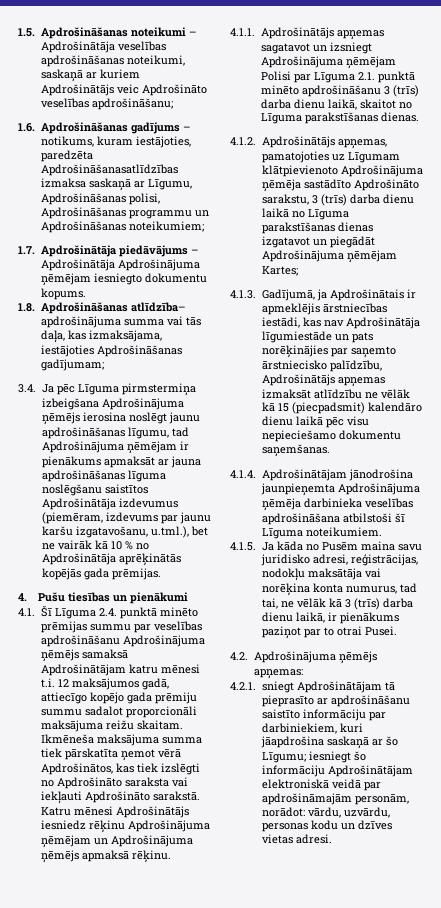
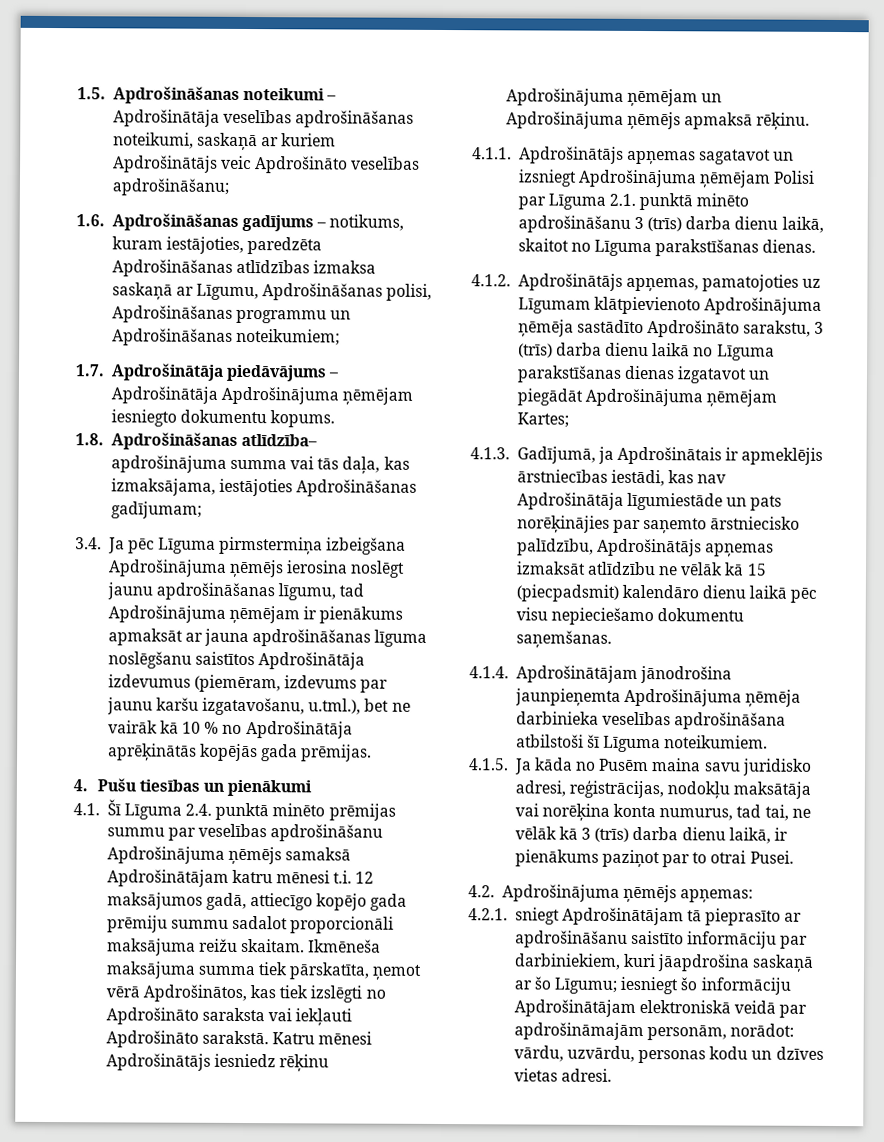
- 1.6. Apdrošināšanas gadījums – notikums, kuram iestājoties, paredzēta Apdrošināšanasatlīdzības izmaksa saskaņā ar Līgumu, Apdrošināšanas polisi, Apdrošināšanas programmu un Apdrošināšanas noteikumiem;
+ 1.6. Apdrošināšanas gadījums – notikums, kuram iestājoties, paredzēta Apdrošināšanas atlīdzības izmaksa saskaņā ar Līgumu, Apdrošināšanas polisi, Apdrošināšanas programmu un Apdrošināšanas noteikumiem;
- Ikmēneša maksājuma summa tiek pārskatīta ņemot vērā Apdrošinātos, kas tiek izslēgti no Apdrošināto saraksta vai iekļauti Apdrošināto sarakstā.
+ Ikmēneša maksājuma summa tiek pārskatīta, ņemot vērā Apdrošinātos, kas tiek izslēgti no Apdrošināto saraksta vai iekļauti Apdrošināto sarakstā.

